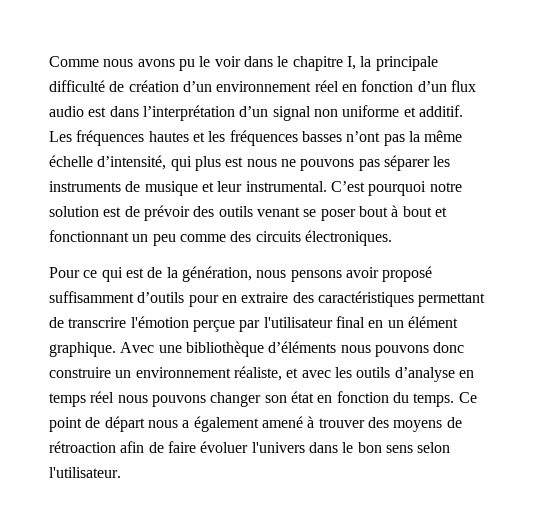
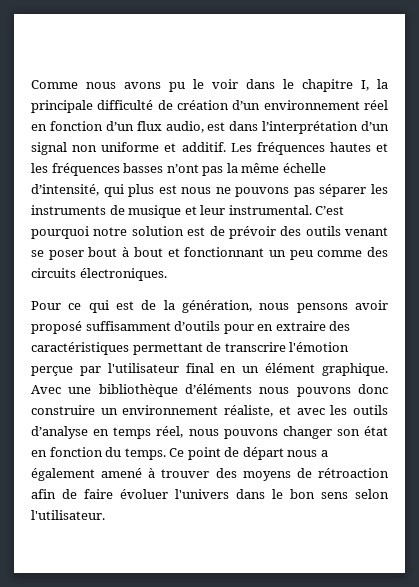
- Comme nous avons pu le voir dans le chapitre I, la principale difficulté de création d’un environnement réel en fonction d’un flux audio est dans l’interprétation d’un signal non uniforme et additif.
+ Comme nous avons pu le voir dans le chapitre I, la principale difficulté de création d’un environnement réel en fonction d’un flux audio, est dans l’interprétation d’un signal non uniforme et additif.
- Avec une bibliothèque d’éléments nous pouvons donc construire un environnement réaliste, et avec les outils d’analyse en temps réel nous pouvons changer son état en fonction du temps.
+ Avec une bibliothèque d’éléments nous pouvons donc construire un environnement réaliste, et avec les outils d’analyse en temps réel, nous pouvons changer son état en fonction du temps.

